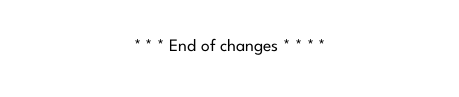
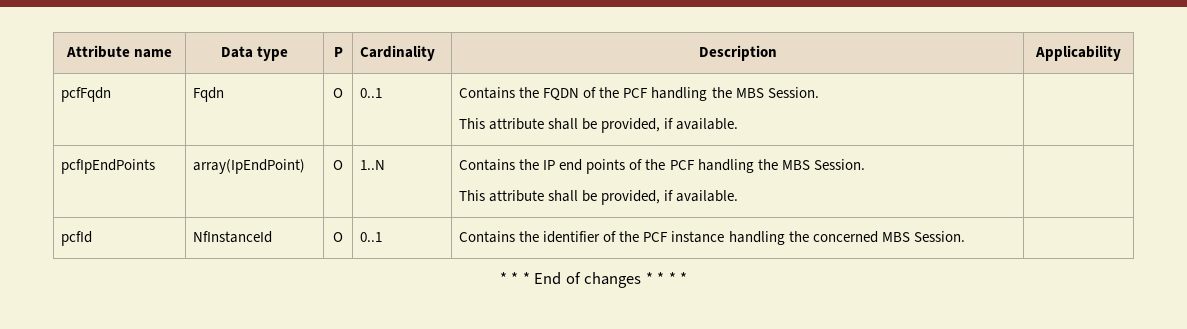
+ Attribute name | Data type | P | Cardinality | Description | Applicability
+ pcfFqdn | Fqdn | O | 0..1 | Contains the FQDN of the PCF handling the MBS Session.
+ This attribute shall be provided, if available. |
+ pcfIpEndPoints | array(IpEndPoint) | O | 1..N | Contains the IP end points of the PCF handling the MBS Session.
+ This attribute shall be provided, if available. |
+ pcfId | NfInstanceId | O | 0..1 | Contains the identifier of the PCF instance handling the concerned MBS Session. |

